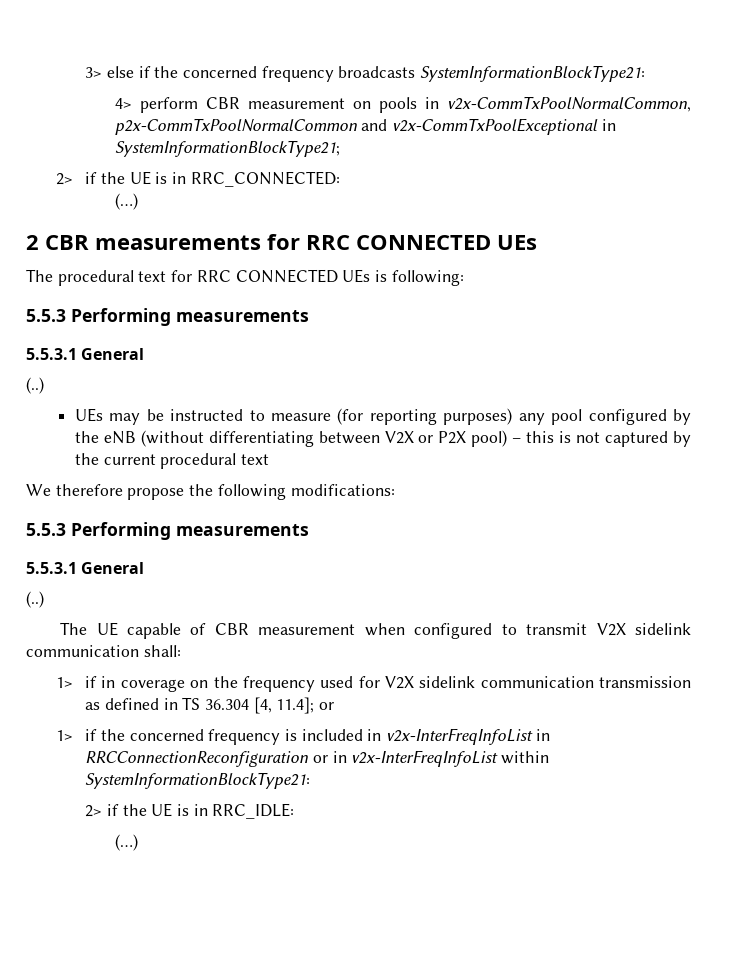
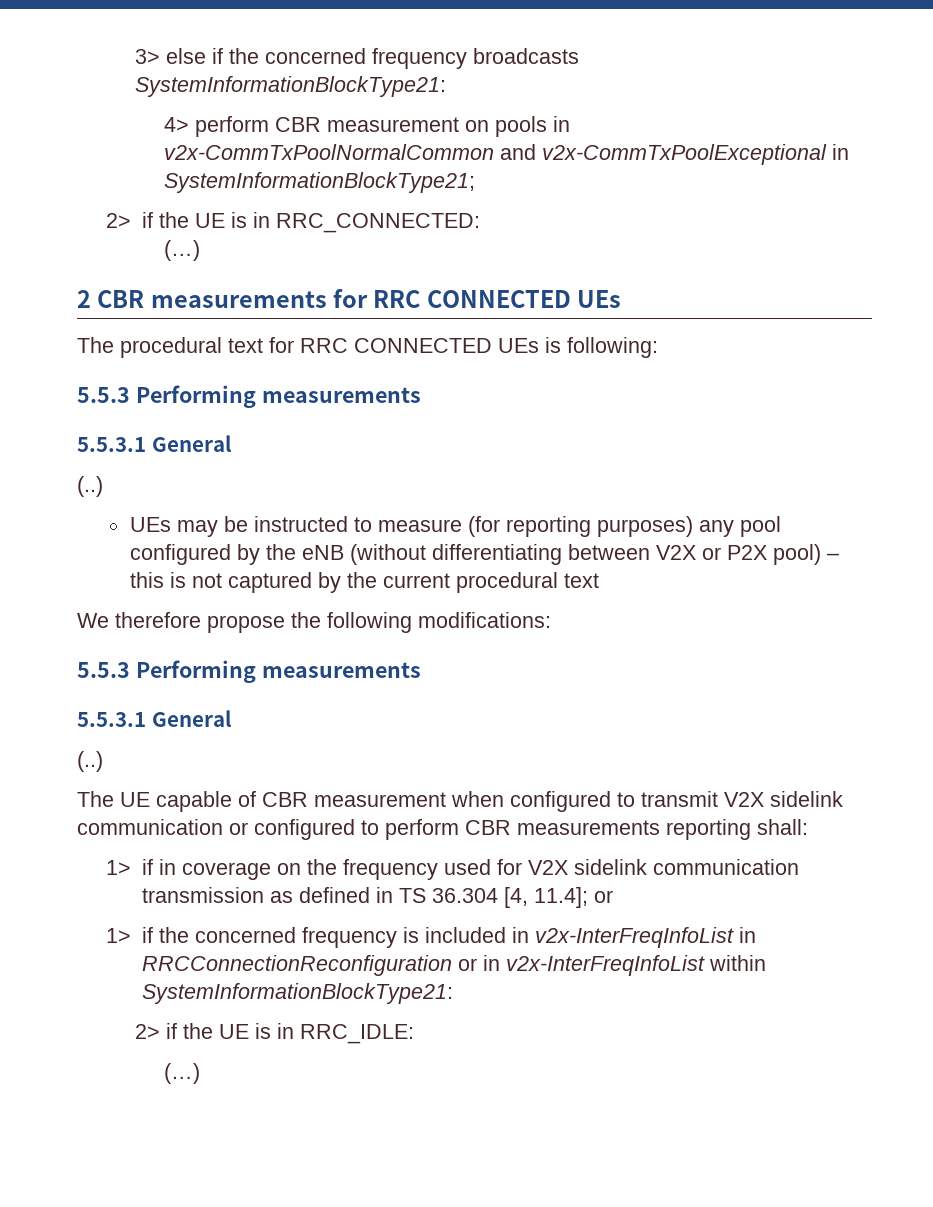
- 4> perform CBR measurement on pools in v2x-CommTxPoolNormalCommon, p2x-CommTxPoolNormalCommon and v2x-CommTxPoolExceptional in SystemInformationBlockType21;
+ 4> perform CBR measurement on pools in v2x-CommTxPoolNormalCommon and v2x-CommTxPoolExceptional in SystemInformationBlockType21;
- The UE capable of CBR measurement when configured to transmit V2X sidelink communication shall:
+ The UE capable of CBR measurement when configured to transmit V2X sidelink communication or configured to perform CBR measurements reporting shall:

